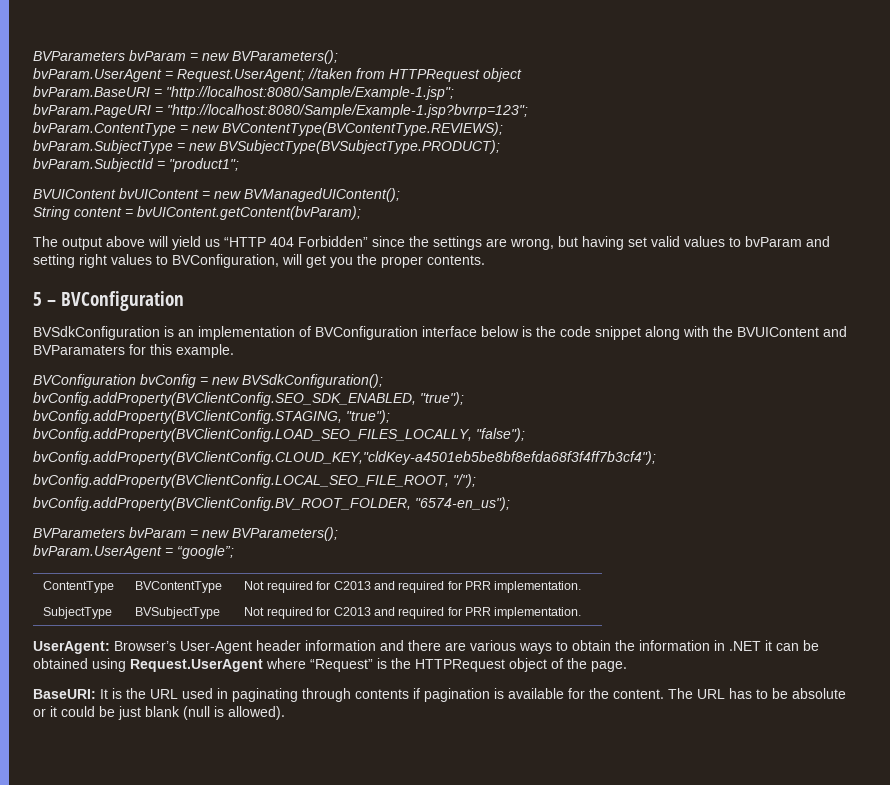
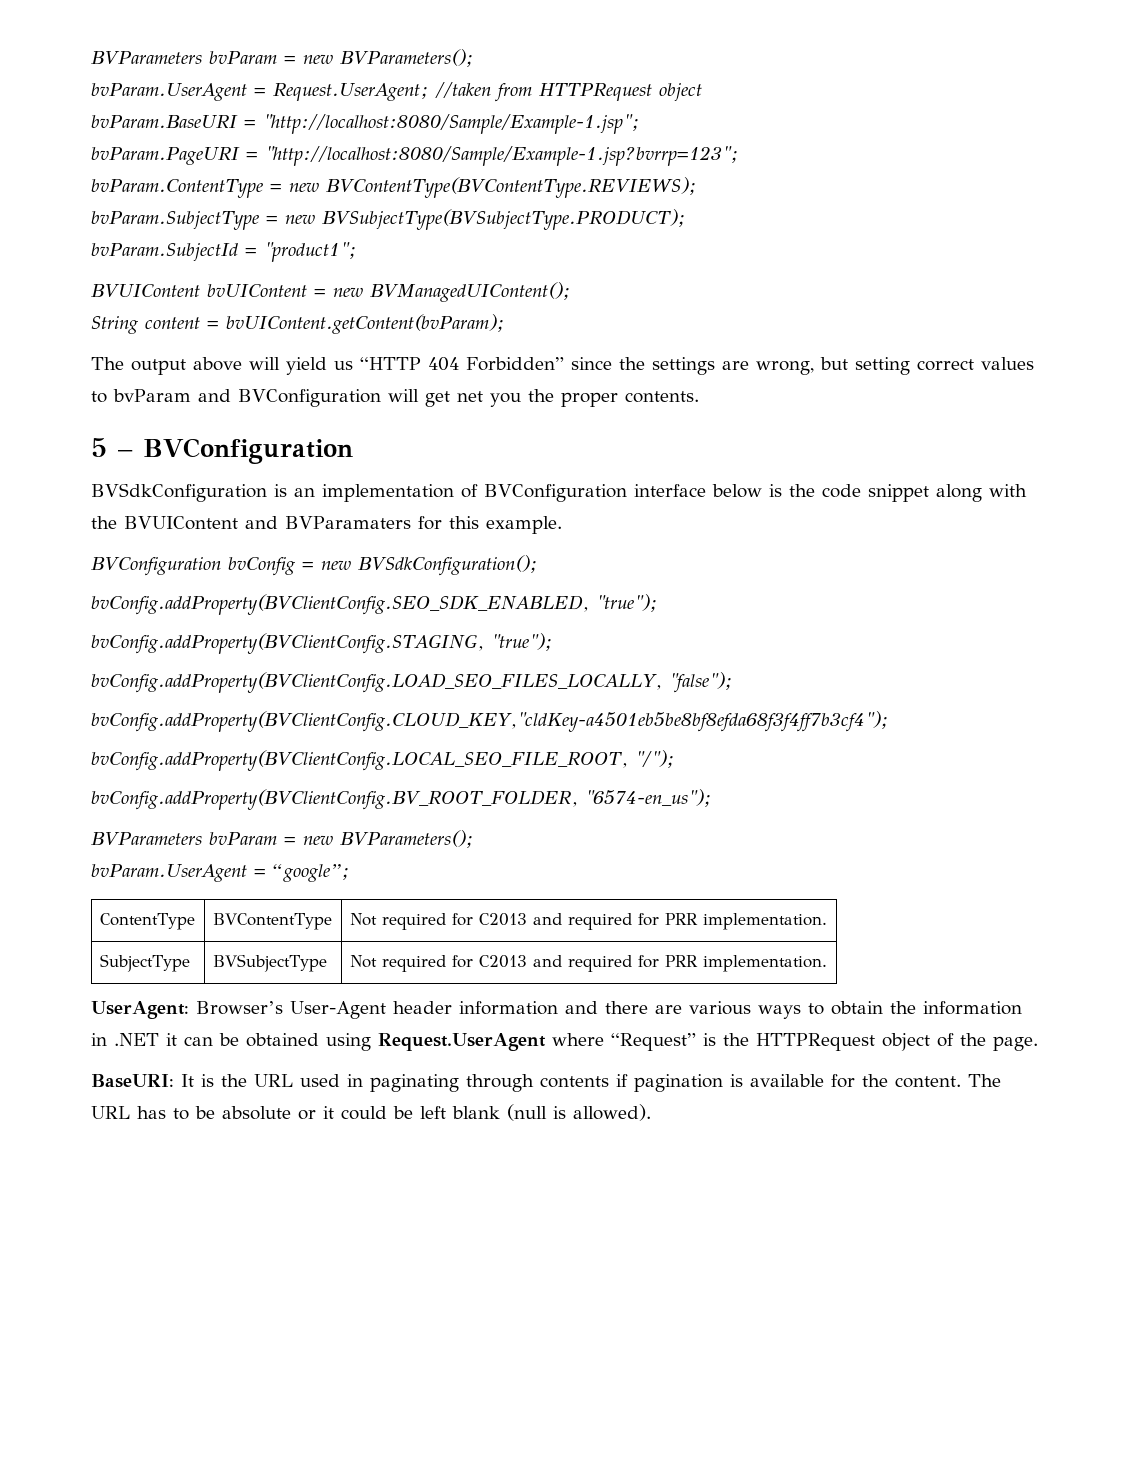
- The output above will yield us “HTTP 404 Forbidden” since the settings are wrong, but having set valid values to bvParam and setting right values to BVConfiguration, will get you the proper contents.
+ The output above will yield us “HTTP 404 Forbidden” since the settings are wrong, but setting correct values to bvParam and BVConfiguration will get net you the proper contents.
- The URL has to be absolute or it could be just blank (null is allowed).
+ The URL has to be absolute or it could be left blank (null is allowed).

